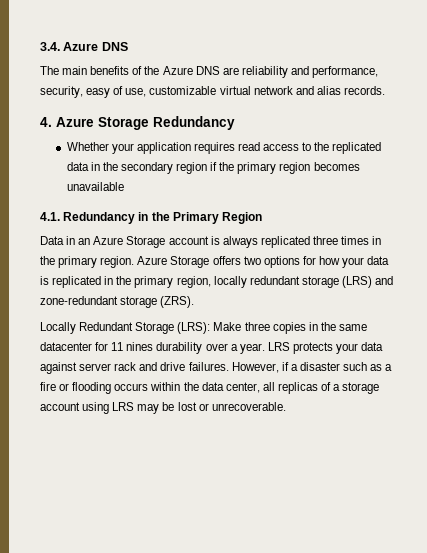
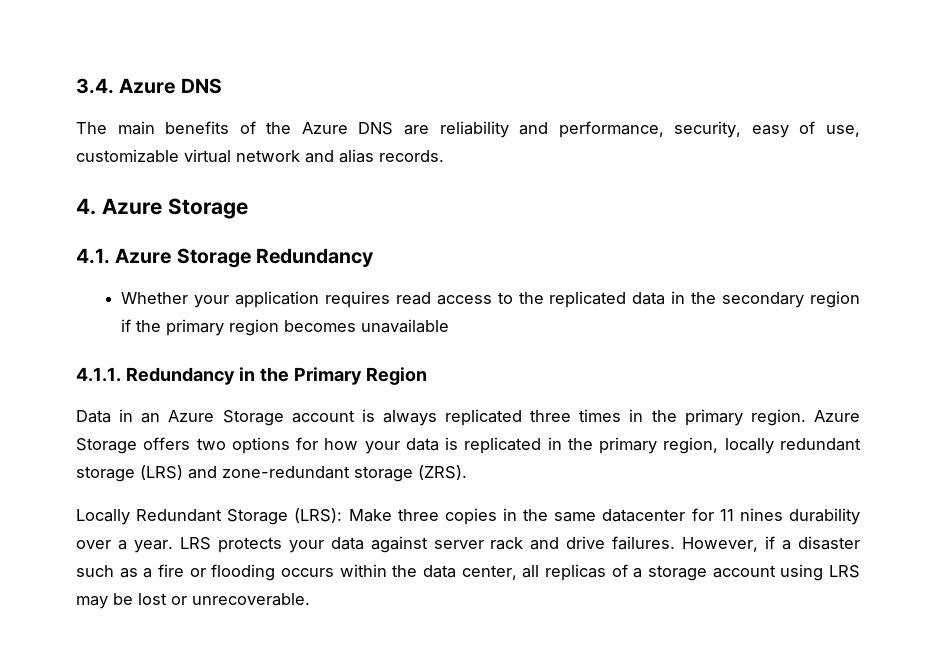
- 4. Azure Storage Redundancy
+ 4. Azure Storage
+ 4.1. Azure Storage Redundancy
- 4.1. Redundancy in the Primary Region
+ 4.1.1. Redundancy in the Primary Region

